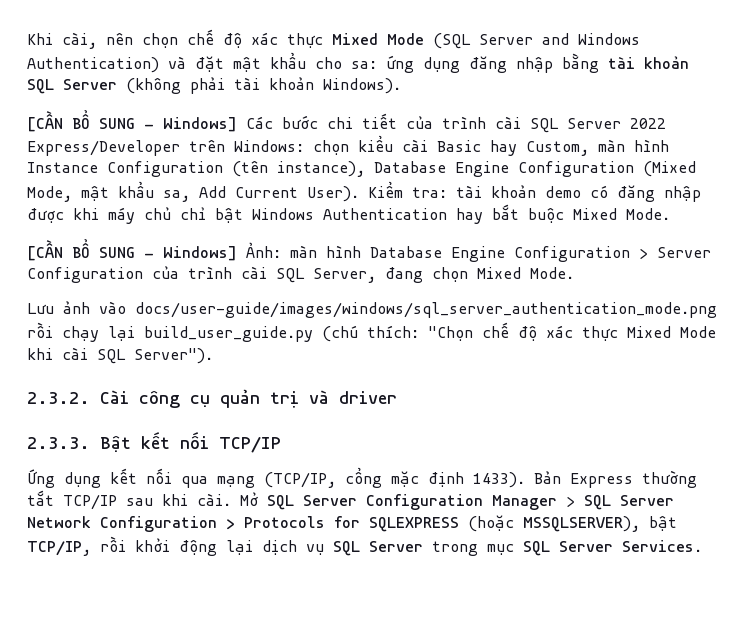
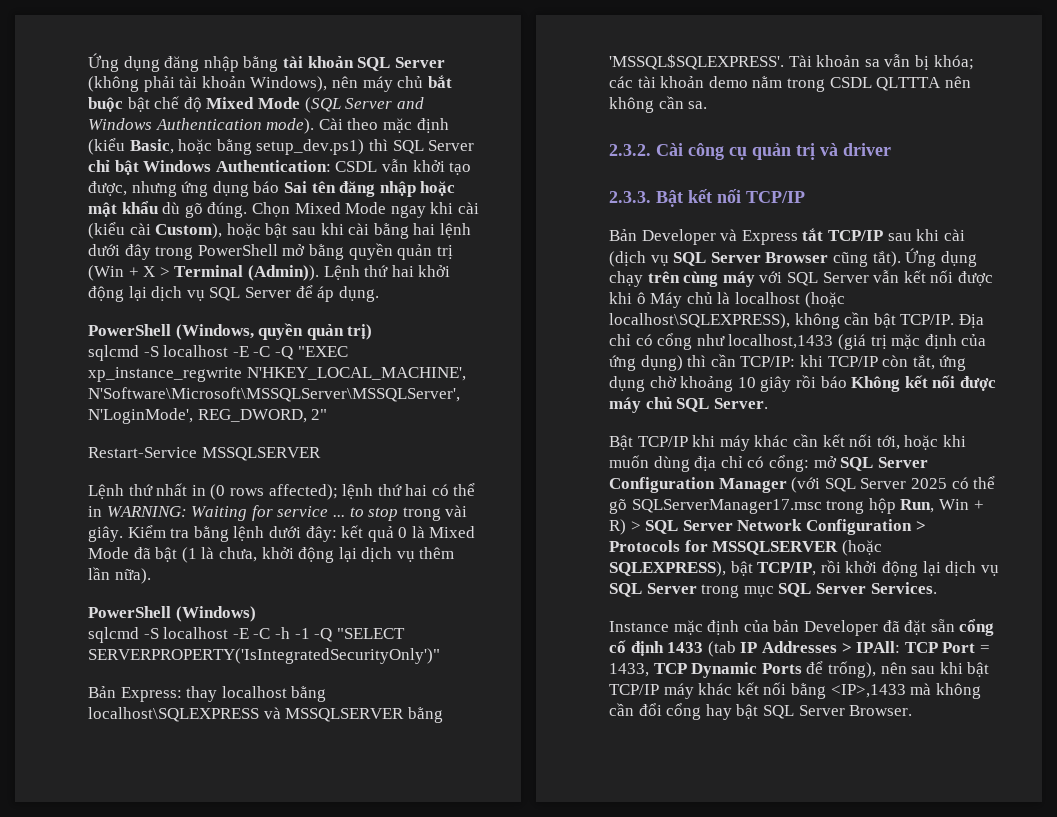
- Khi cài, nên chọn chế độ xác thực Mixed Mode (SQL Server and Windows Authentication) và đặt mật khẩu cho sa: ứng dụng đăng nhập bằng tài khoản SQL Server (không phải tài khoản Windows).
- [CẦN BỔ SUNG - Windows] Các bước chi tiết của trình cài SQL Server 2022 Express/Developer trên Windows: chọn kiểu cài Basic hay Custom, màn hình Instance Configuration (tên instance), Database Engine Configuration (Mixed Mode, mật khẩu sa, Add Current User). Kiểm tra: tài khoản demo có đăng nhập được khi máy chủ chỉ bật Windows Authentication hay bắt buộc Mixed Mode.
- [CẦN BỔ SUNG - Windows] Ảnh: màn hình Database Engine Configuration > Server Configuration của trình cài SQL Server, đang chọn Mixed Mode.
- Lưu ảnh vào docs/user-guide/images/windows/sql_server_authentication_mode.png rồi chạy lại build_user_guide.py (chú thích: "Chọn chế độ xác thực Mixed Mode khi cài SQL Server").
+ Ứng dụng đăng nhập bằng tài khoản SQL Server (không phải tài khoản Windows), nên máy chủ bắt buộc bật chế độ Mixed Mode (SQL Server and Windows Authentication mode). Cài theo mặc định (kiểu Basic, hoặc bằng setup_dev.ps1) thì SQL Server chỉ bật Windows Authentication: CSDL vẫn khởi tạo được, nhưng ứng dụng báo Sai tên đăng nhập hoặc mật khẩu dù gõ đúng. Chọn Mixed Mode ngay khi cài (kiểu cài Custom), hoặc bật sau khi cài bằng hai lệnh dưới đây trong PowerShell mở bằng quyền quản trị (Win + X > Terminal (Admin)). Lệnh thứ hai khởi động lại dịch vụ SQL Server để áp dụng.
+ PowerShell (Windows, quyền quản trị)
+ sqlcmd -S localhost -E -C -Q "EXEC xp_instance_regwrite N'HKEY_LOCAL_MACHINE', N'Software\Microsoft\MSSQLServer\MSSQLServer', N'LoginMode', REG_DWORD, 2"
+ Restart-Service MSSQLSERVER
+ Lệnh thứ nhất in (0 rows affected); lệnh thứ hai có thể in WARNING: Waiting for service ... to stop trong vài giây. Kiểm tra bằng lệnh dưới đây: kết quả 0 là Mixed Mode đã bật (1 là chưa, khởi động lại dịch vụ thêm lần nữa).
+ PowerShell (Windows)
+ sqlcmd -S localhost -E -C -h -1 -Q "SELECT SERVERPROPERTY('IsIntegratedSecurityOnly')"
+ Bản Express: thay localhost bằng localhost\SQLEXPRESS và MSSQLSERVER bằng 'MSSQL$SQLEXPRESS'. Tài khoản sa vẫn bị khóa; các tài khoản demo nằm trong CSDL QLTTTA nên không cần sa.
- Ứng dụng kết nối qua mạng (TCP/IP, cổng mặc định 1433). Bản Express thường tắt TCP/IP sau khi cài. Mở SQL Server Configuration Manager > SQL Server Network Configuration > Protocols for SQLEXPRESS (hoặc MSSQLSERVER), bật TCP/IP, rồi khởi động lại dịch vụ SQL Server trong mục SQL Server Services.
+ Bản Developer và Express tắt TCP/IP sau khi cài (dịch vụ SQL Server Browser cũng tắt). Ứng dụng chạy trên cùng máy với SQL Server vẫn kết nối được khi ô Máy chủ là localhost (hoặc localhost\SQLEXPRESS), không cần bật TCP/IP. Địa chỉ có cổng như localhost,1433 (giá trị mặc định của ứng dụng) thì cần TCP/IP: khi TCP/IP còn tắt, ứng dụng chờ khoảng 10 giây rồi báo Không kết nối được máy chủ SQL Server.
+ Bật TCP/IP khi máy khác cần kết nối tới, hoặc khi muốn dùng địa chỉ có cổng: mở SQL Server Configuration Manager (với SQL Server 2025 có thể gõ SQLServerManager17.msc trong hộp Run, Win + R) > SQL Server Network Configuration > Protocols for MSSQLSERVER (hoặc SQLEXPRESS), bật TCP/IP, rồi khởi động lại dịch vụ SQL Server trong mục SQL Server Services.
+ Instance mặc định của bản Developer đã đặt sẵn cổng cố định 1433 (tab IP Addresses > IPAll: TCP Port = 1433, TCP Dynamic Ports để trống), nên sau khi bật TCP/IP máy khác kết nối bằng <IP>,1433 mà không cần đổi cổng hay bật SQL Server Browser.

